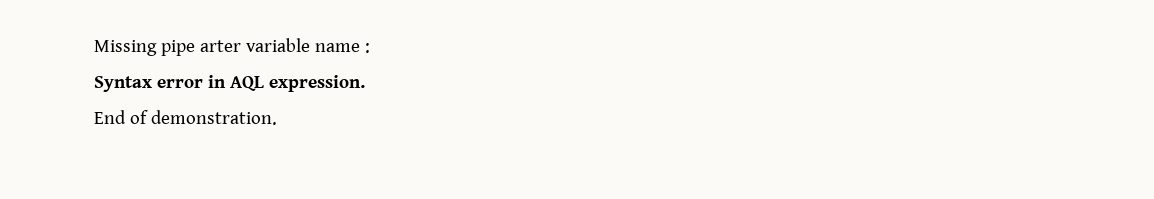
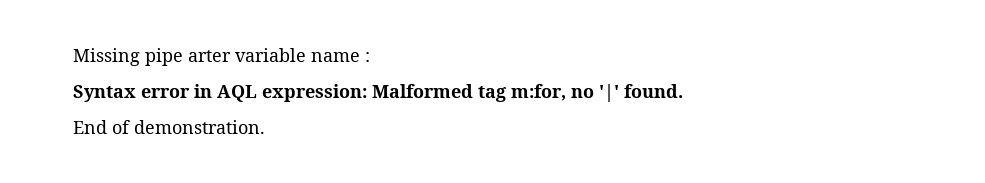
- Syntax error in AQL expression.
+ Syntax error in AQL expression: Malformed tag m:for, no '|' found.

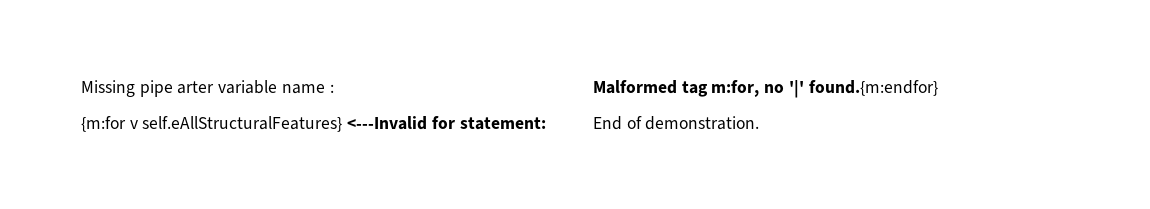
- Syntax error in AQL expression: Malformed tag m:for, no '|' found.
+ {m:for v self.eAllStructuralFeatures} <---Invalid for statement: Malformed tag m:for, no '|' found.{m:endfor}

